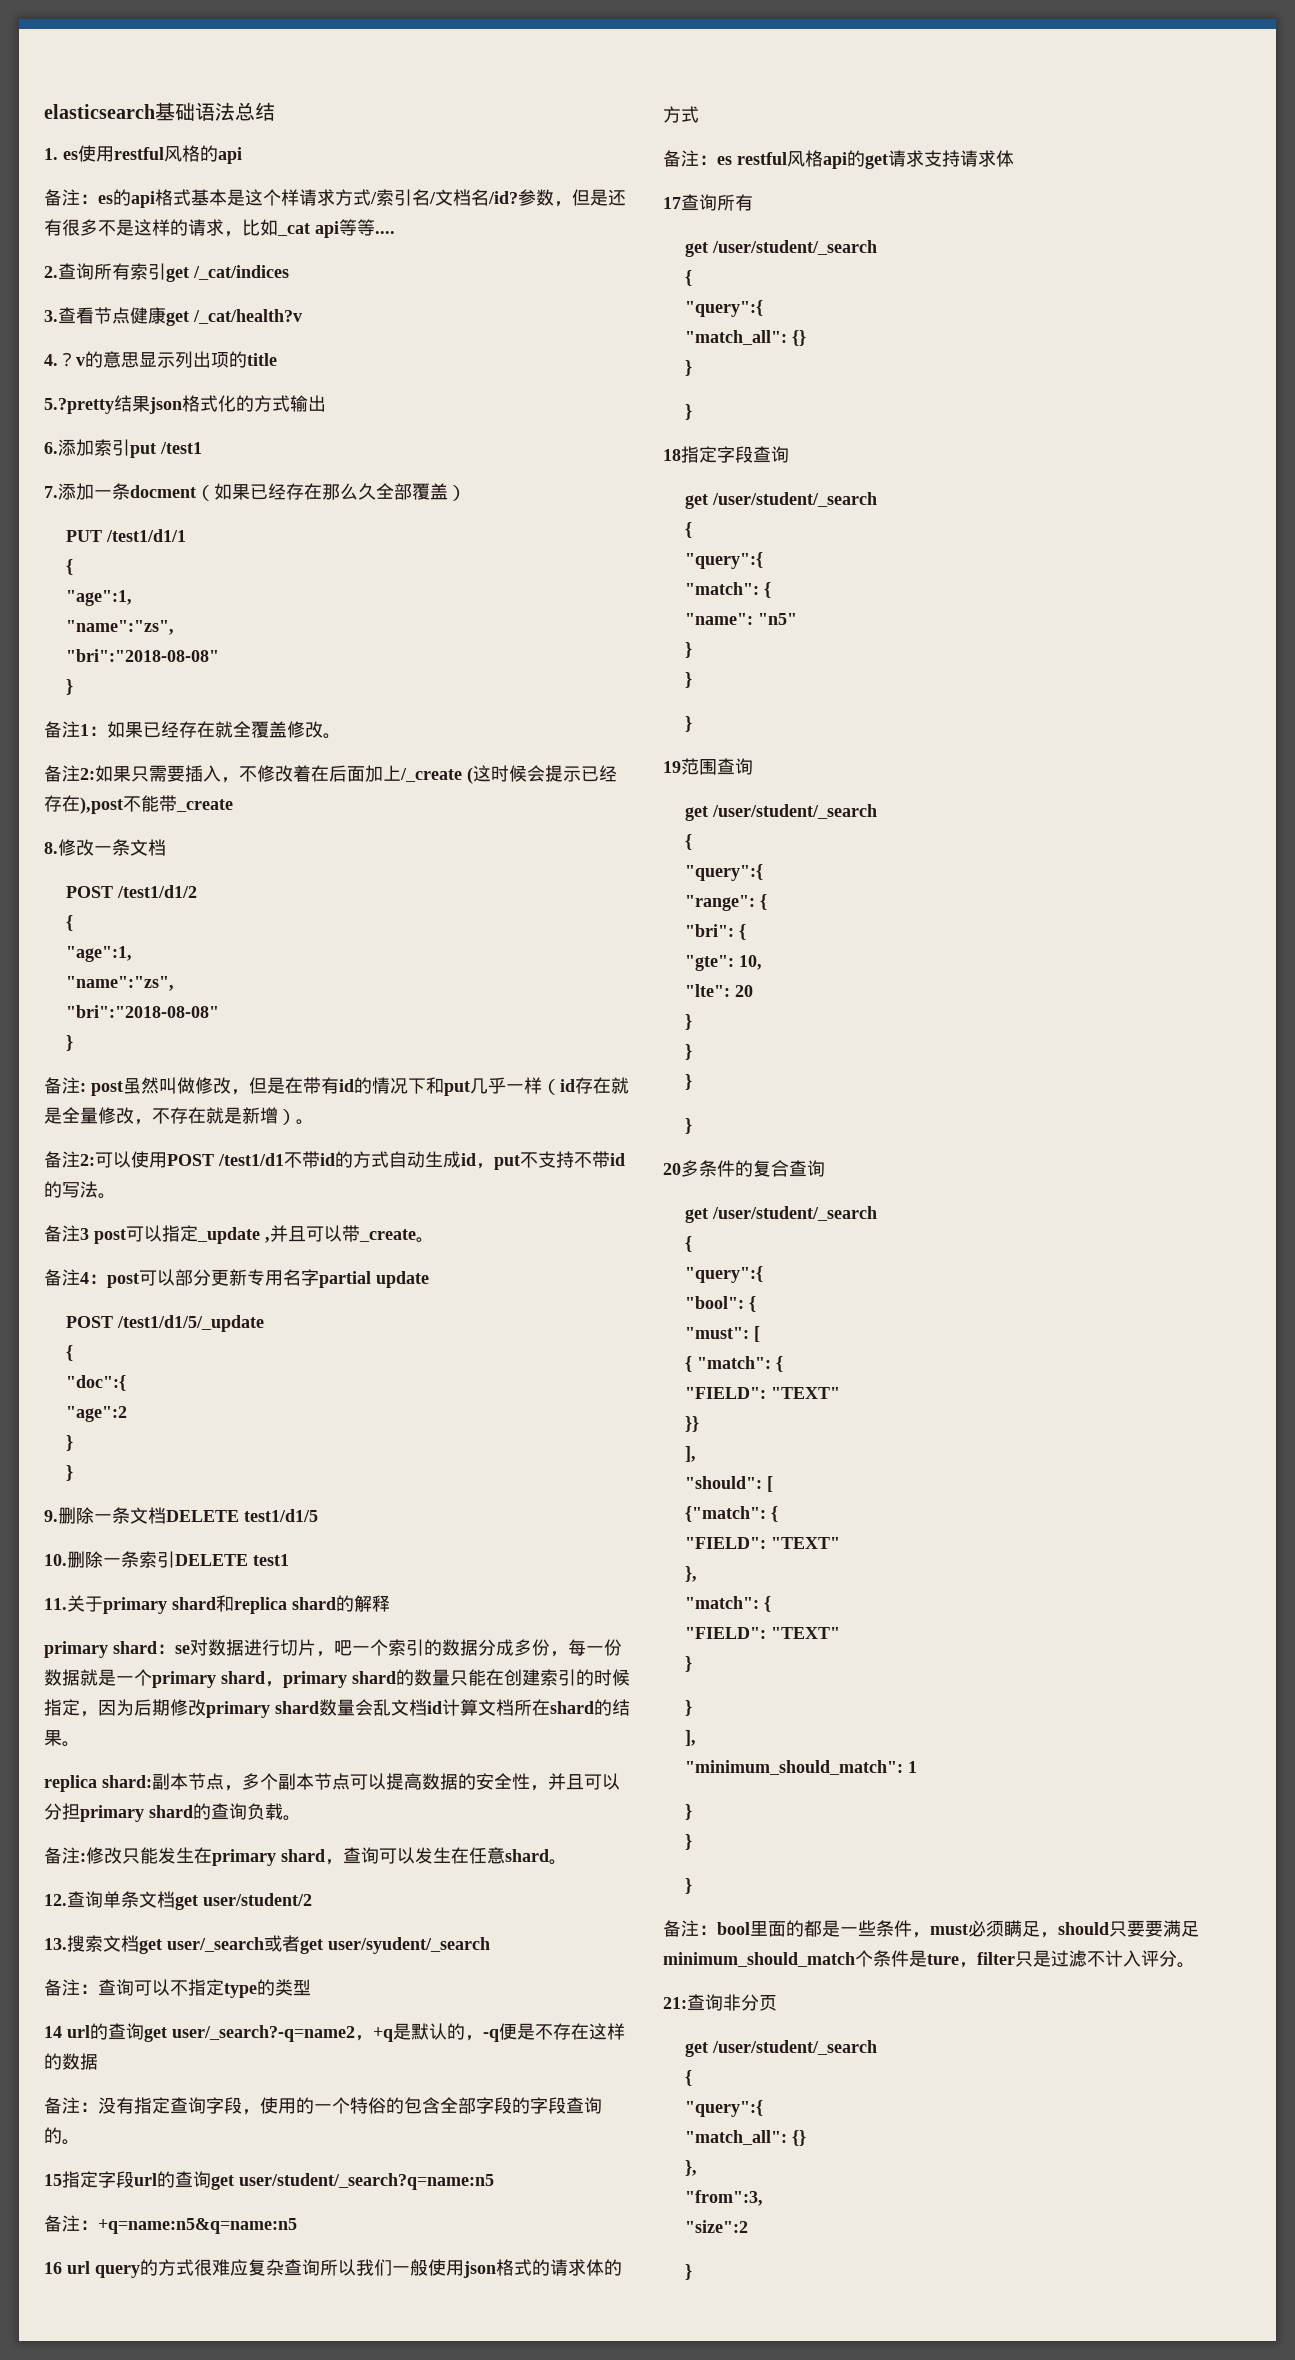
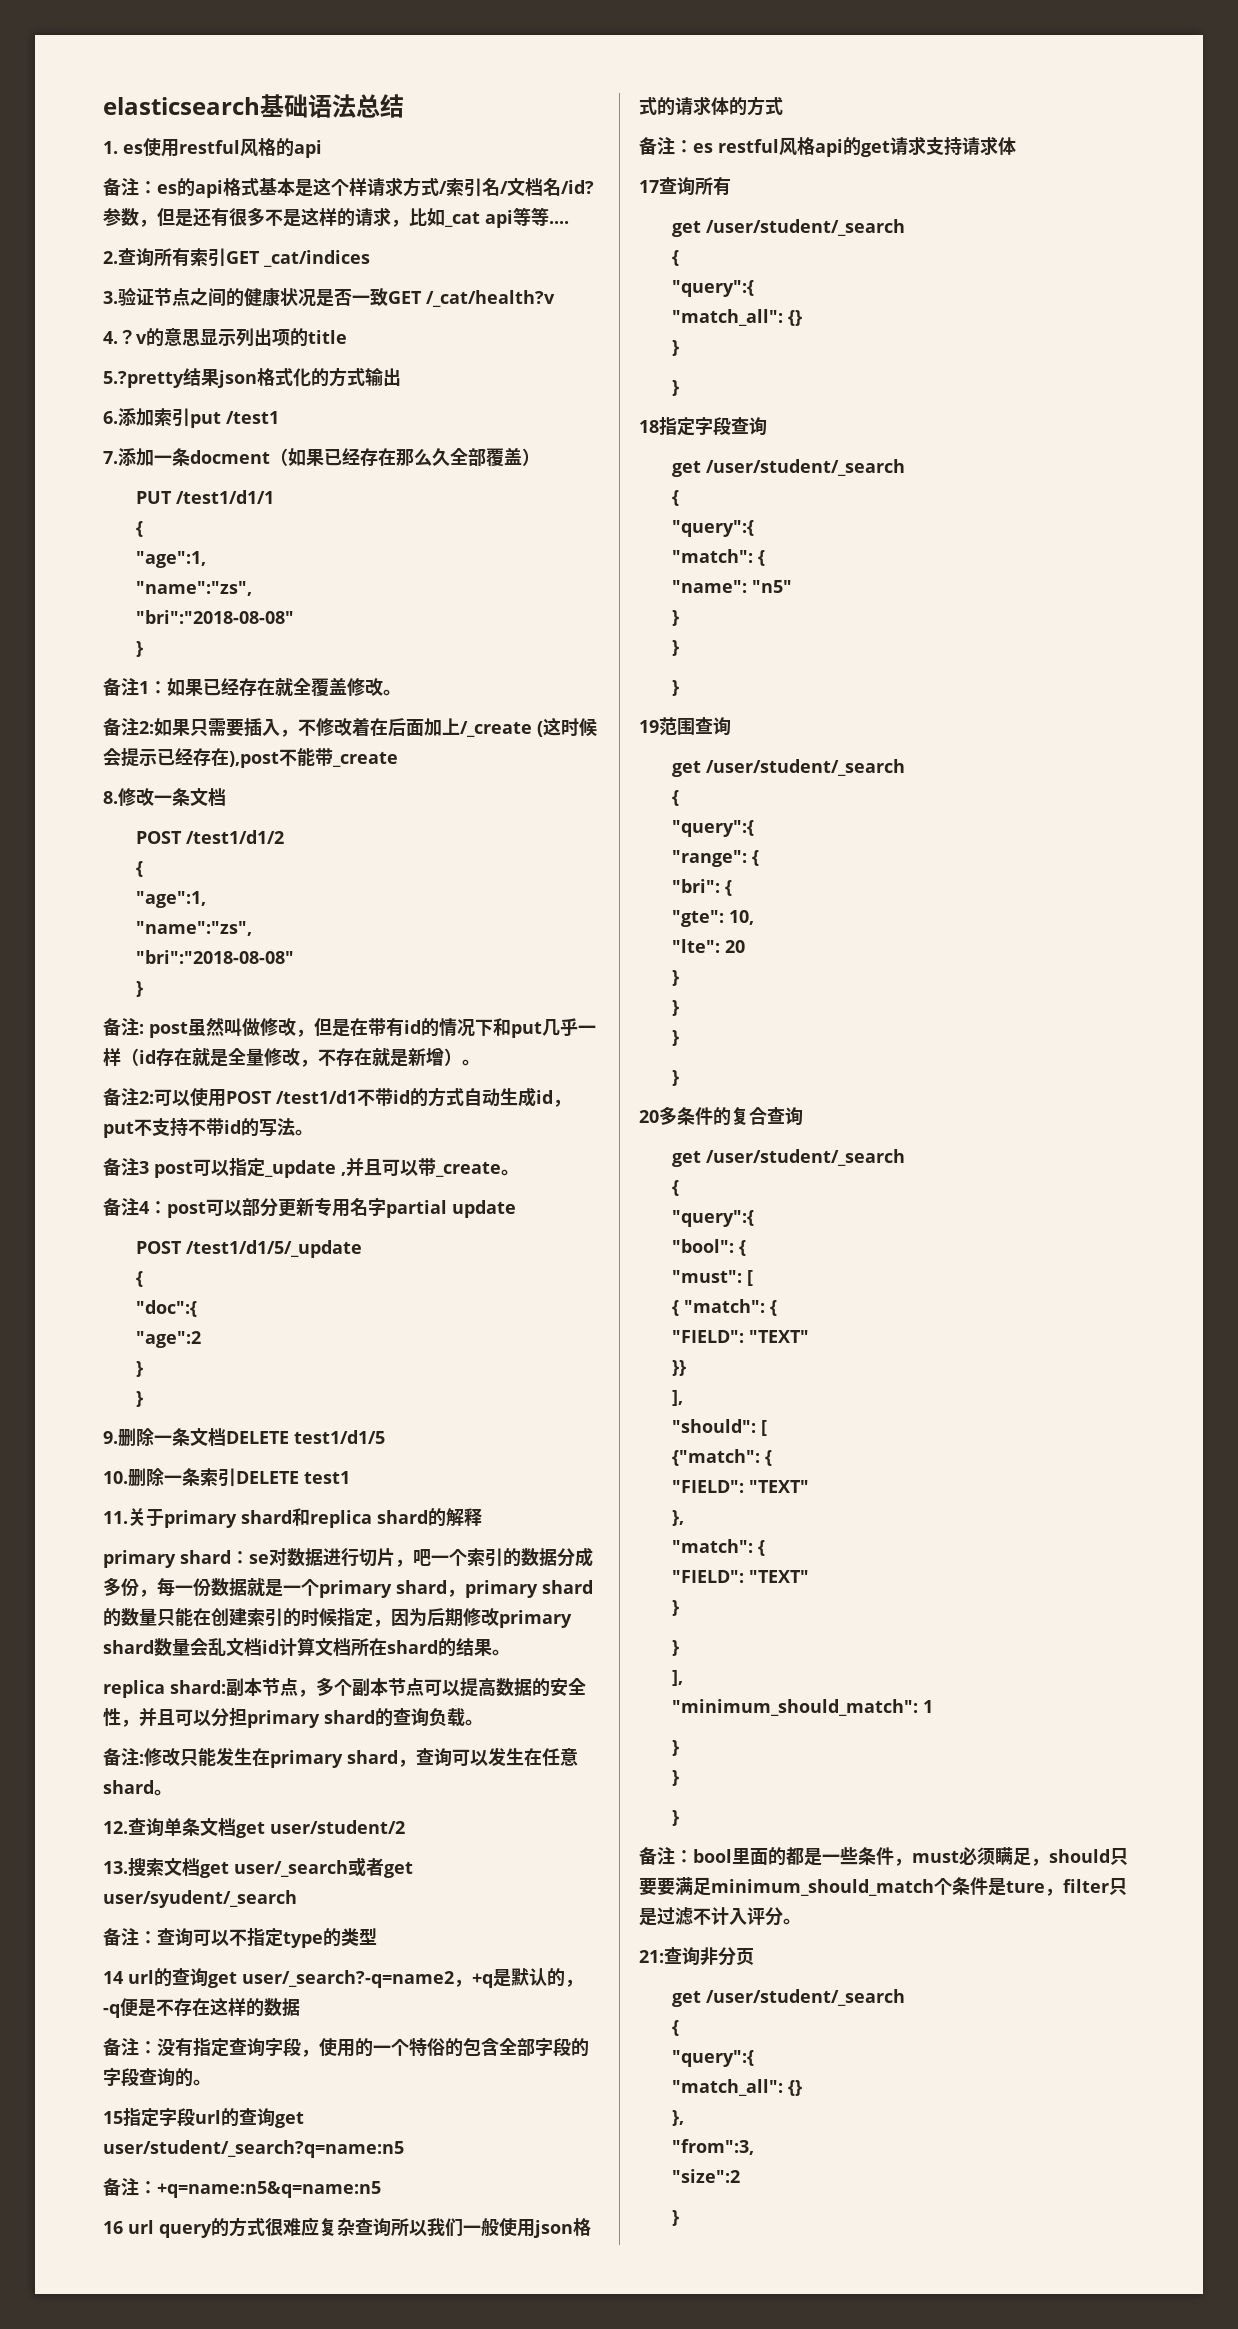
- 2.查询所有索引get /_cat/indices
+ 2.查询所有索引GET _cat/indices
- 3.查看节点健康get /_cat/health?v
+ 3.验证节点之间的健康状况是否一致GET /_cat/health?v

